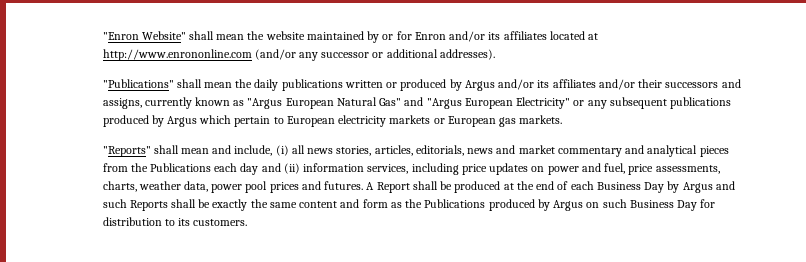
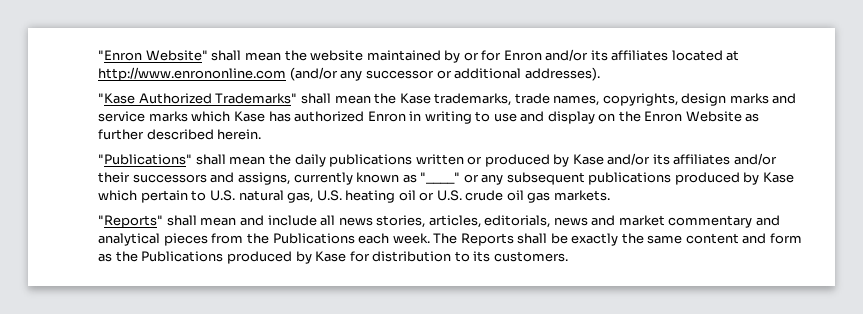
+ "Kase Authorized Trademarks" shall mean the Kase trademarks, trade names, copyrights, design marks and service marks which Kase has authorized Enron in writing to use and display on the Enron Website as further described herein.
- "Publications" shall mean the daily publications written or produced by Argus and/or its affiliates and/or their successors and assigns, currently known as "Argus European Natural Gas" and "Argus European Electricity" or any subsequent publications produced by Argus which pertain to European electricity markets or European gas markets.
+ "Publications" shall mean the daily publications written or produced by Kase and/or its affiliates and/or their successors and assigns, currently known as "____" or any subsequent publications produced by Kase which pertain to U.S. natural gas, U.S. heating oil or U.S. crude oil gas markets.
- "Reports" shall mean and include, (i) all news stories, articles, editorials, news and market commentary and analytical pieces from the Publications each day and (ii) information services, including price updates on power and fuel, price assessments, charts, weather data, power pool prices and futures. A Report shall be produced at the end of each Business Day by Argus and such Reports shall be exactly the same content and form as the Publications produced by Argus on such Business Day for distribution to its customers.
+ "Reports" shall mean and include all news stories, articles, editorials, news and market commentary and analytical pieces from the Publications each week. The Reports shall be exactly the same content and form as the Publications produced by Kase for distribution to its customers.

